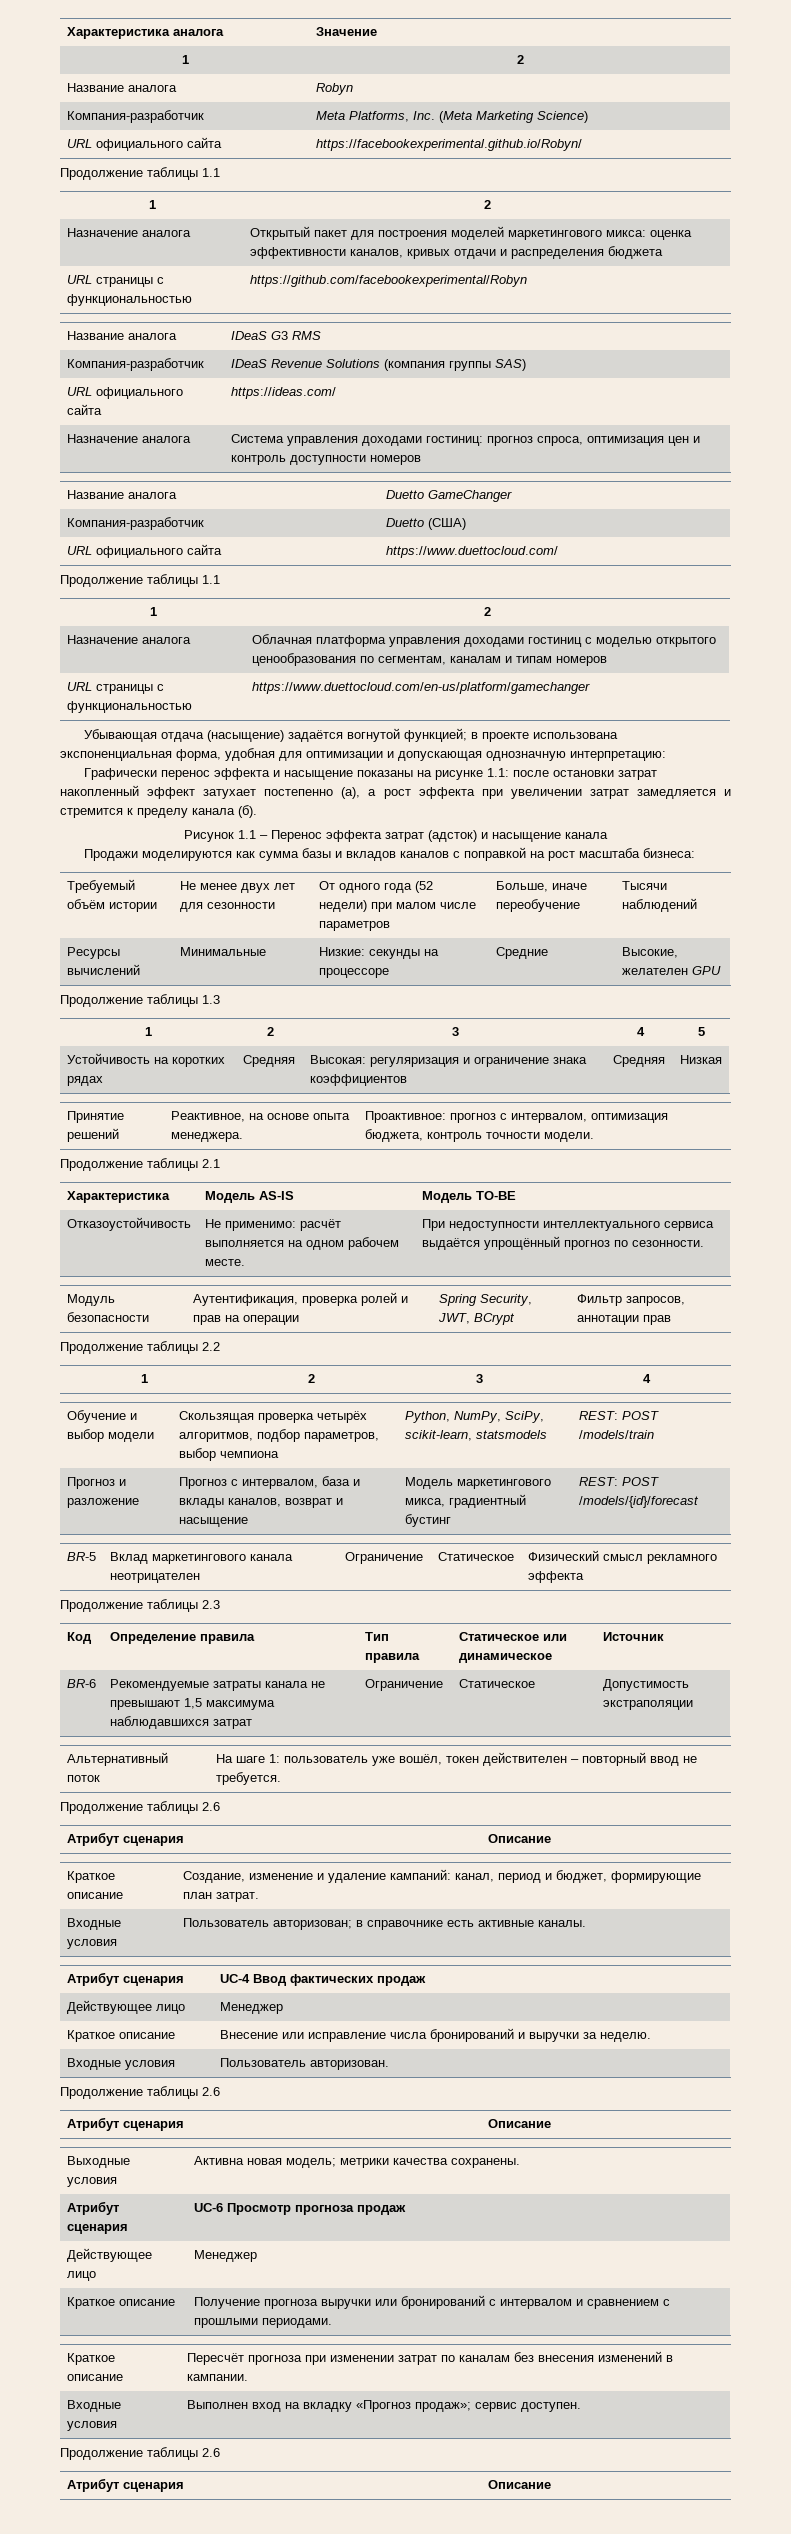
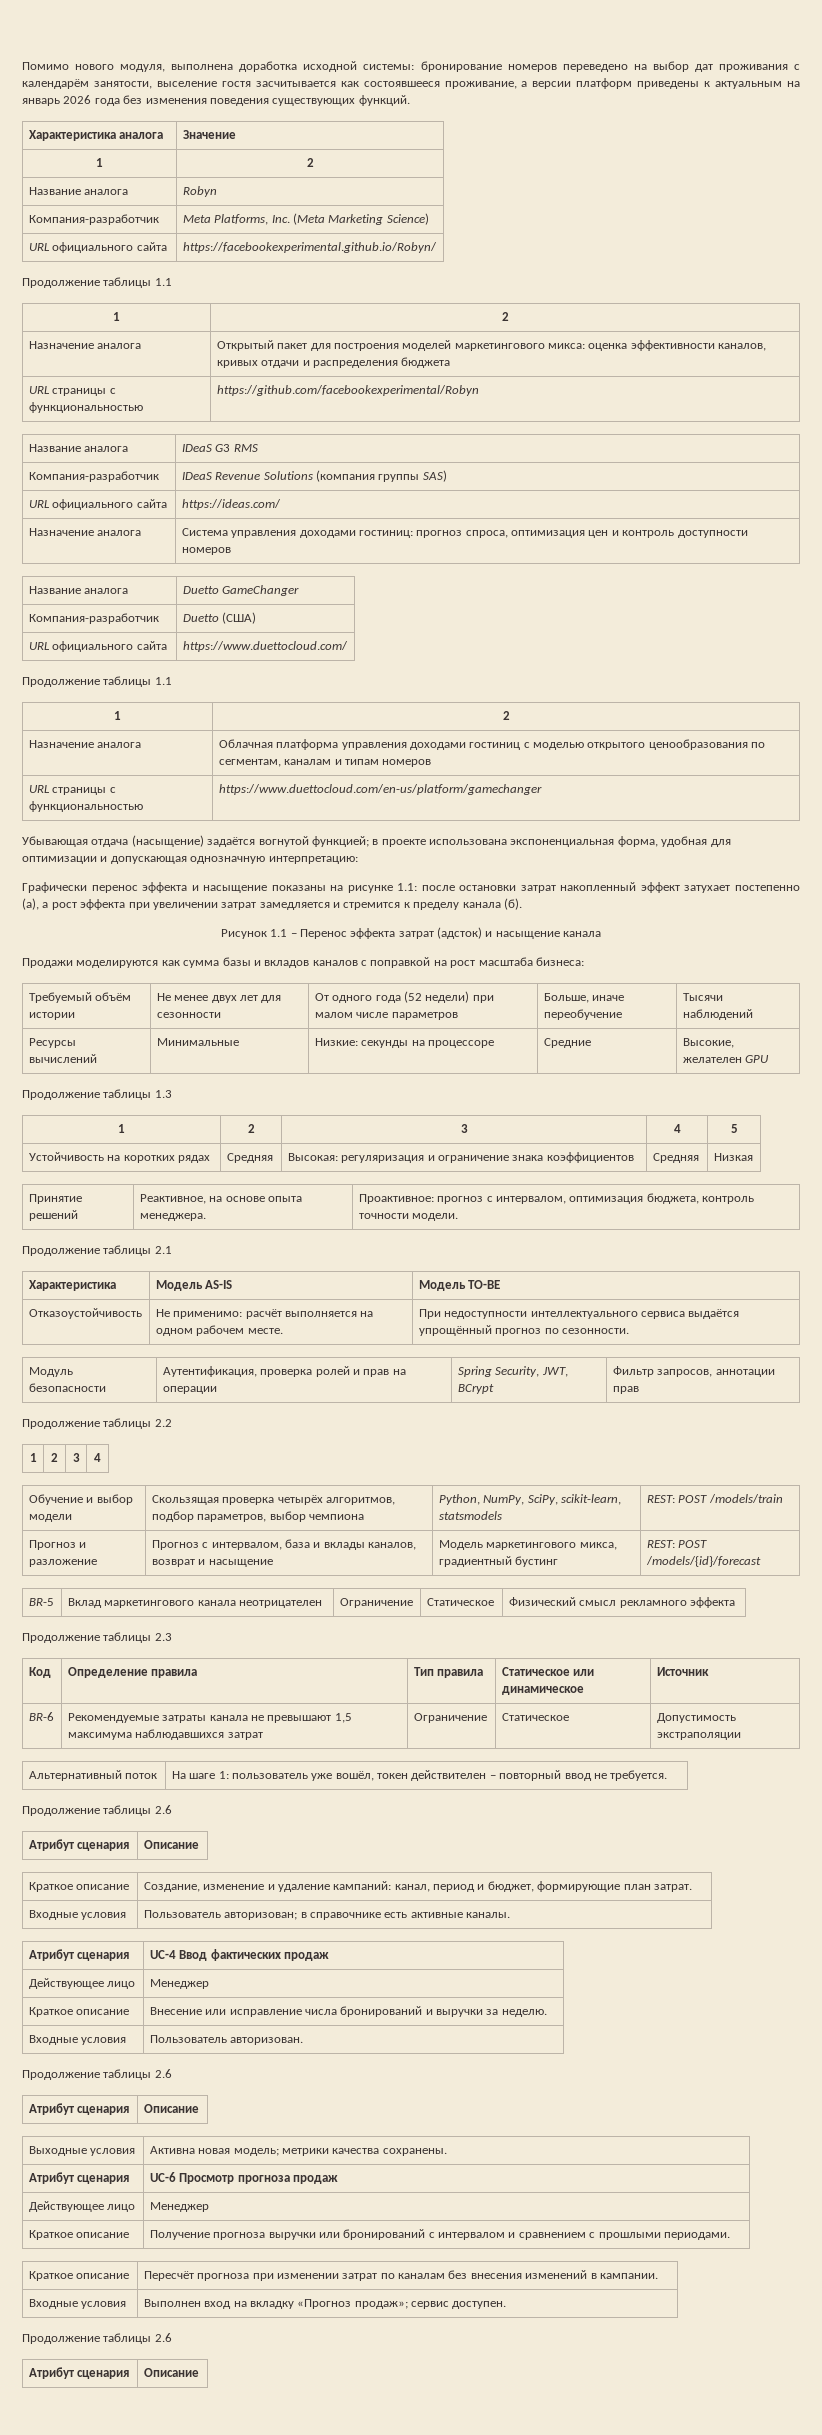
+ Помимо нового модуля, выполнена доработка исходной системы: бронирование номеров переведено на выбор дат проживания с календарём занятости, выселение гостя засчитывается как состоявшееся проживание, а версии платформ приведены к актуальным на январь 2026 года без изменения поведения существующих функций.

